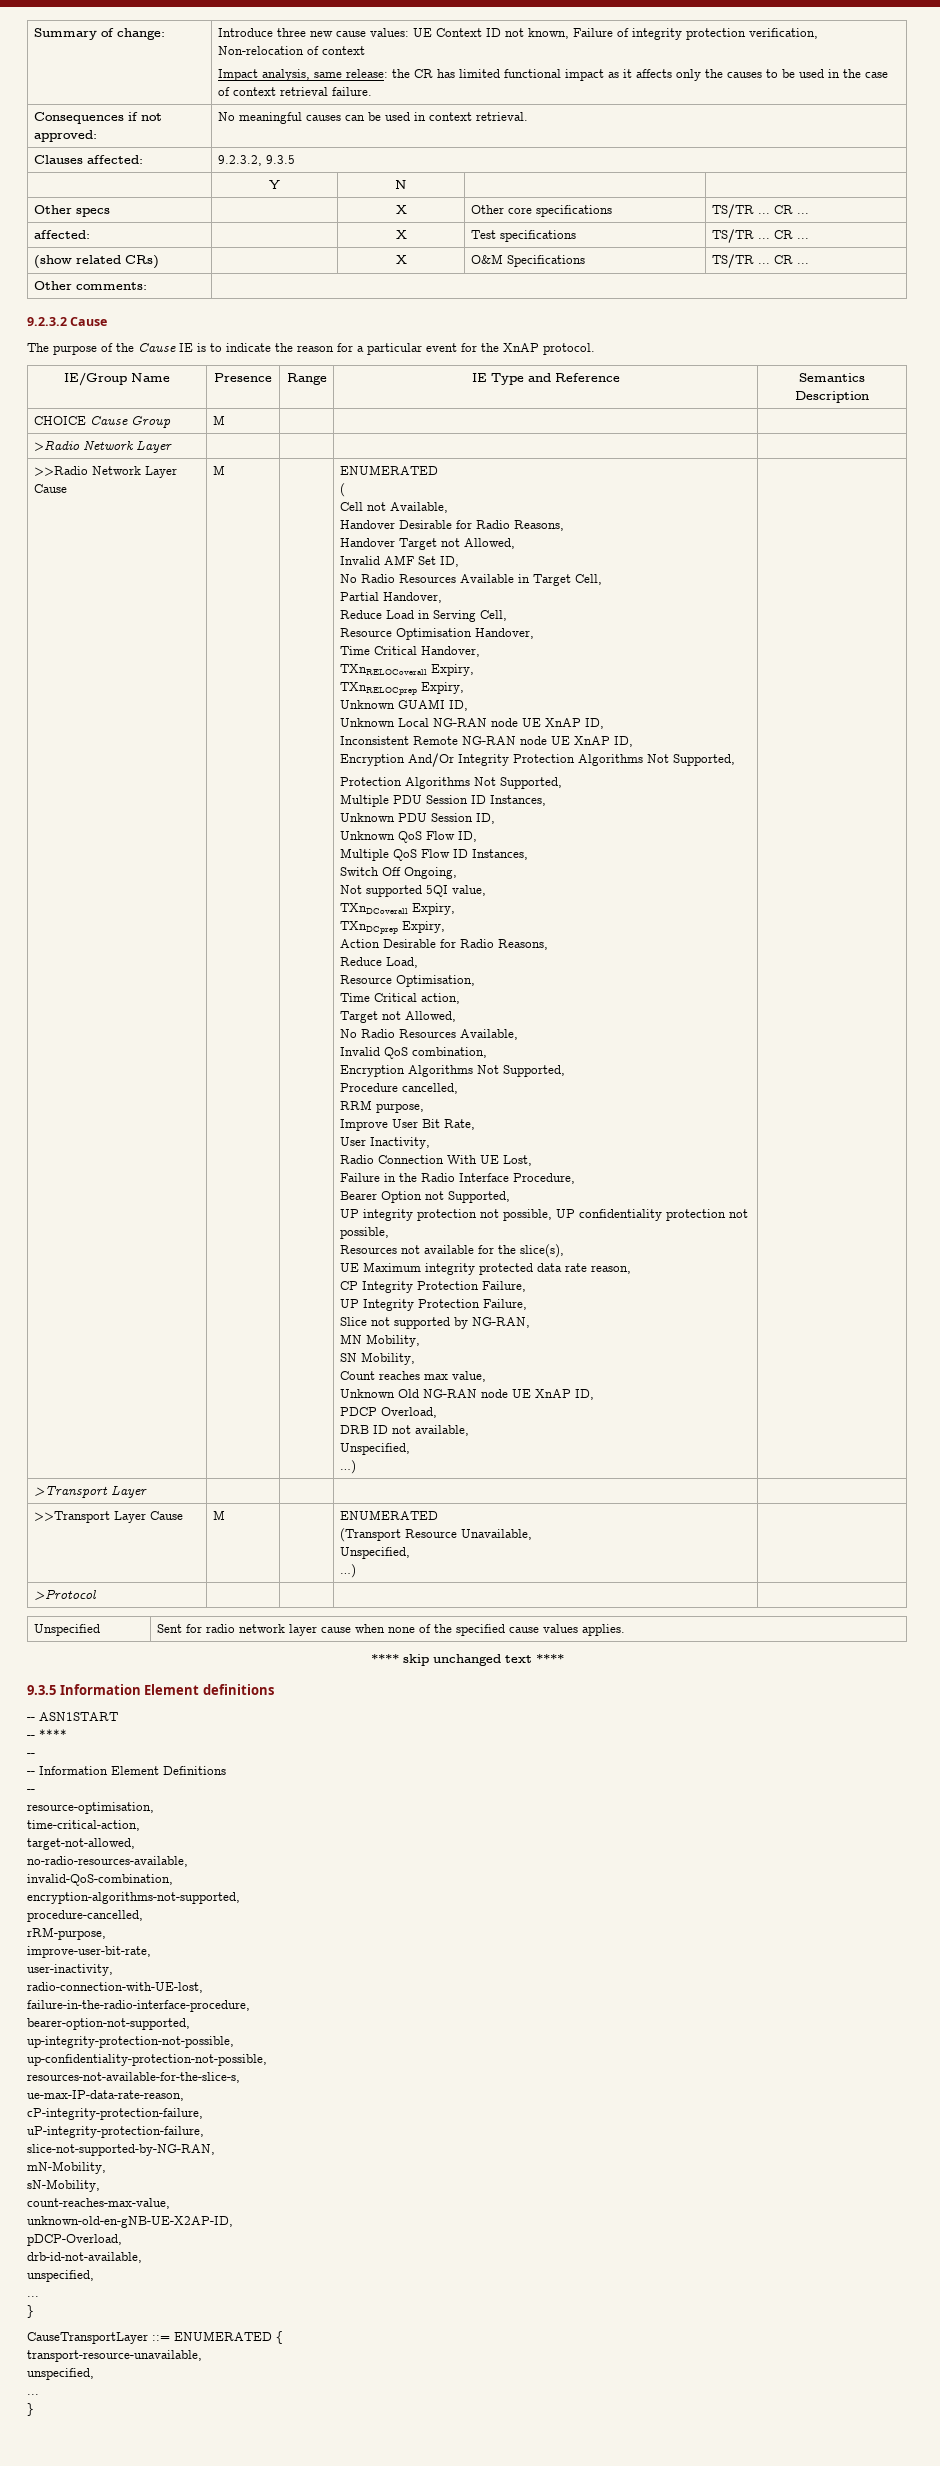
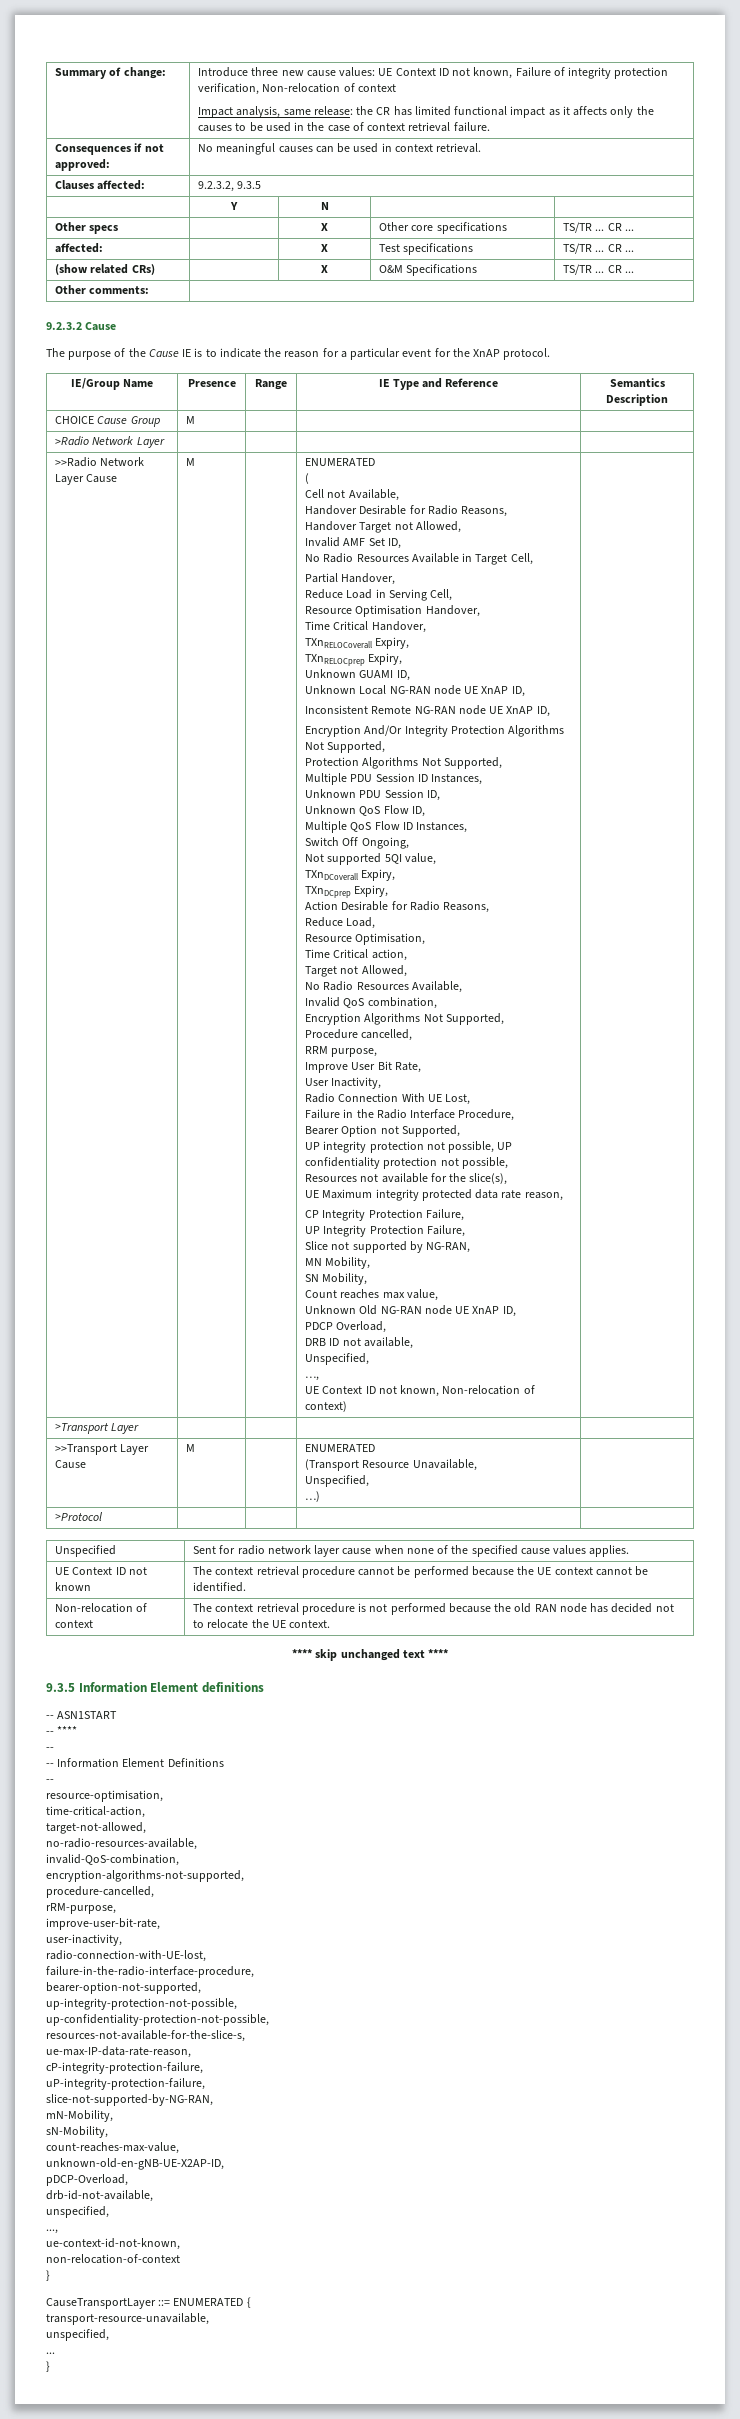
  DRB ID not available,
  Unspecified,
- …)
+ …,
+ UE Context ID not known, Non-relocation of context)
+ UE Context ID not known | The context retrieval procedure cannot be performed because the UE context cannot be identified.
+ Non-relocation of context | The context retrieval procedure is not performed because the old RAN node has decided not to relocate the UE context.
  drb-id-not-available,
  unspecified,
- ...
+ ...,
+ ue-context-id-not-known,
+ non-relocation-of-context

